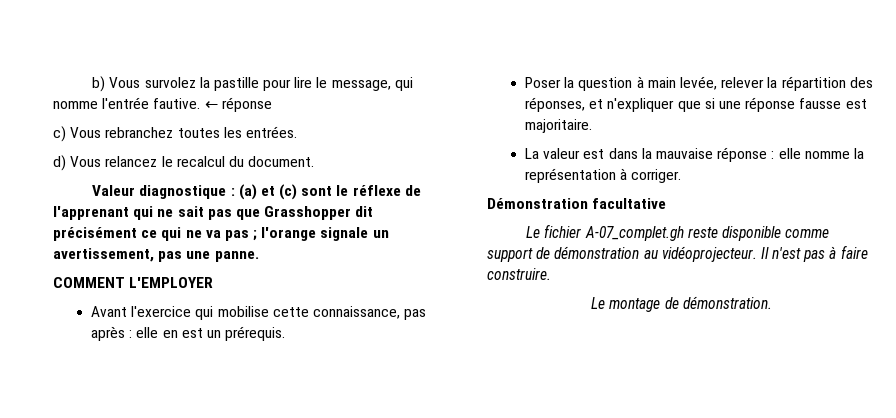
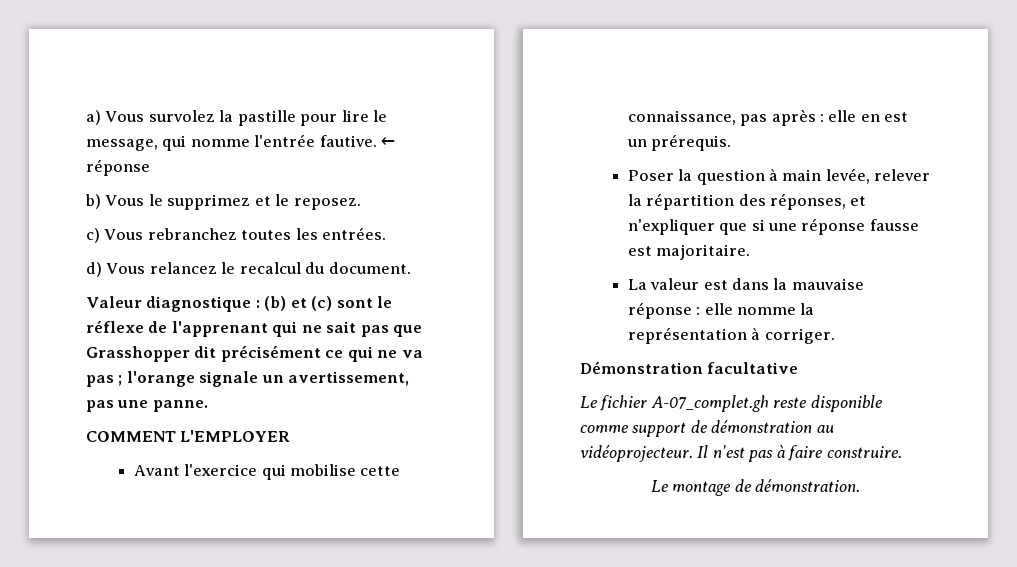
- b) Vous survolez la pastille pour lire le message, qui nomme l'entrée fautive.
+ a) Vous survolez la pastille pour lire le message, qui nomme l'entrée fautive.
+ b) Vous le supprimez et le reposez.
- Valeur diagnostique : (a) et (c) sont le réflexe de l'apprenant qui ne sait pas que Grasshopper dit précisément ce qui ne va pas ; l'orange signale un avertissement, pas une panne.
+ Valeur diagnostique : (b) et (c) sont le réflexe de l'apprenant qui ne sait pas que Grasshopper dit précisément ce qui ne va pas ; l'orange signale un avertissement, pas une panne.

